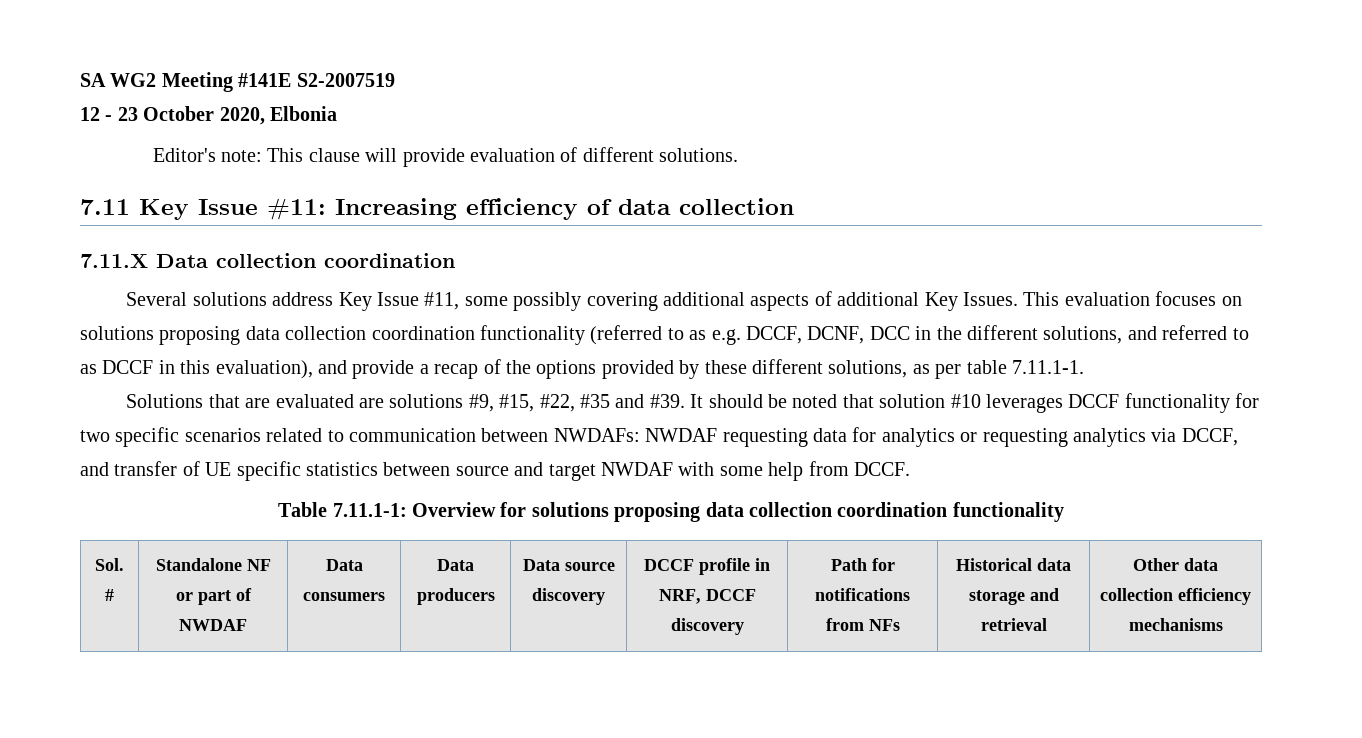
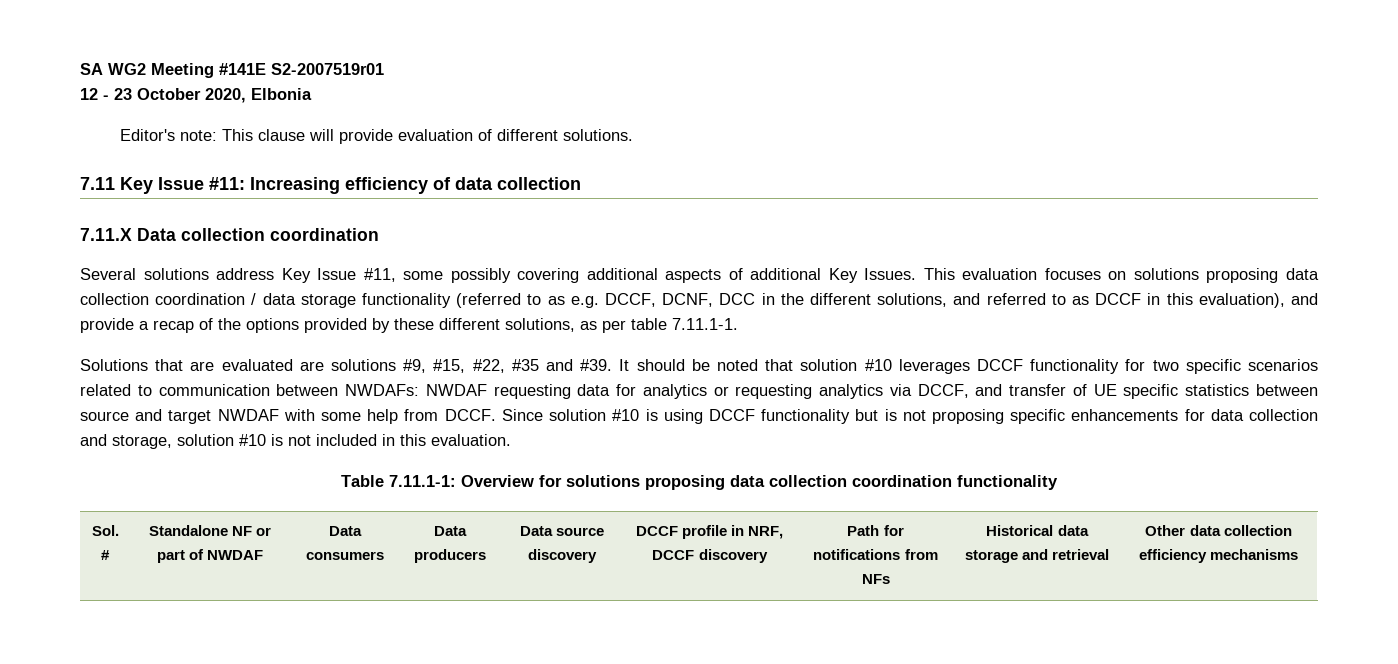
- SA WG2 Meeting #141E S2-2007519
+ SA WG2 Meeting #141E S2-2007519r01
- This evaluation focuses on solutions proposing data collection coordination functionality (referred to as e.g. DCCF, DCNF, DCC in the different solutions, and referred to as DCCF in this evaluation), and provide a recap of the options provided by these different solutions, as per table 7.11.1-1.
+ This evaluation focuses on solutions proposing data collection coordination / data storage functionality (referred to as e.g. DCCF, DCNF, DCC in the different solutions, and referred to as DCCF in this evaluation), and provide a recap of the options provided by these different solutions, as per table 7.11.1-1.
+ Since solution #10 is using DCCF functionality but is not proposing specific enhancements for data collection and storage, solution #10 is not included in this evaluation.

